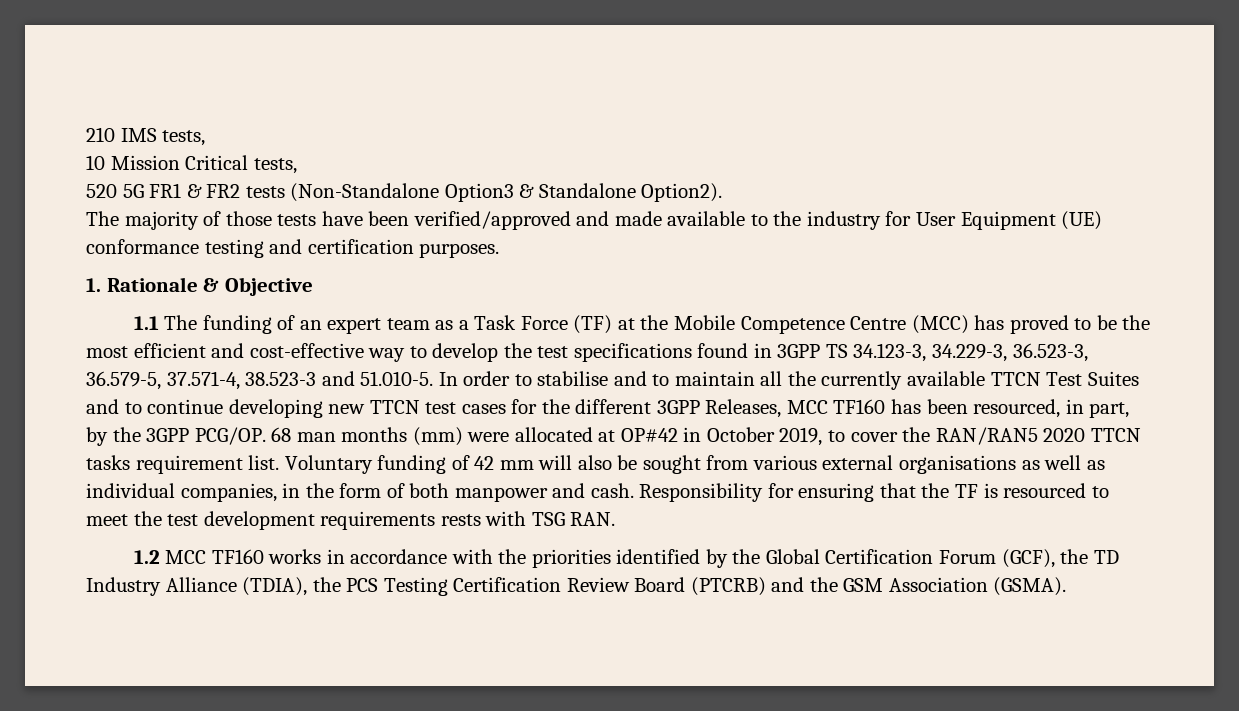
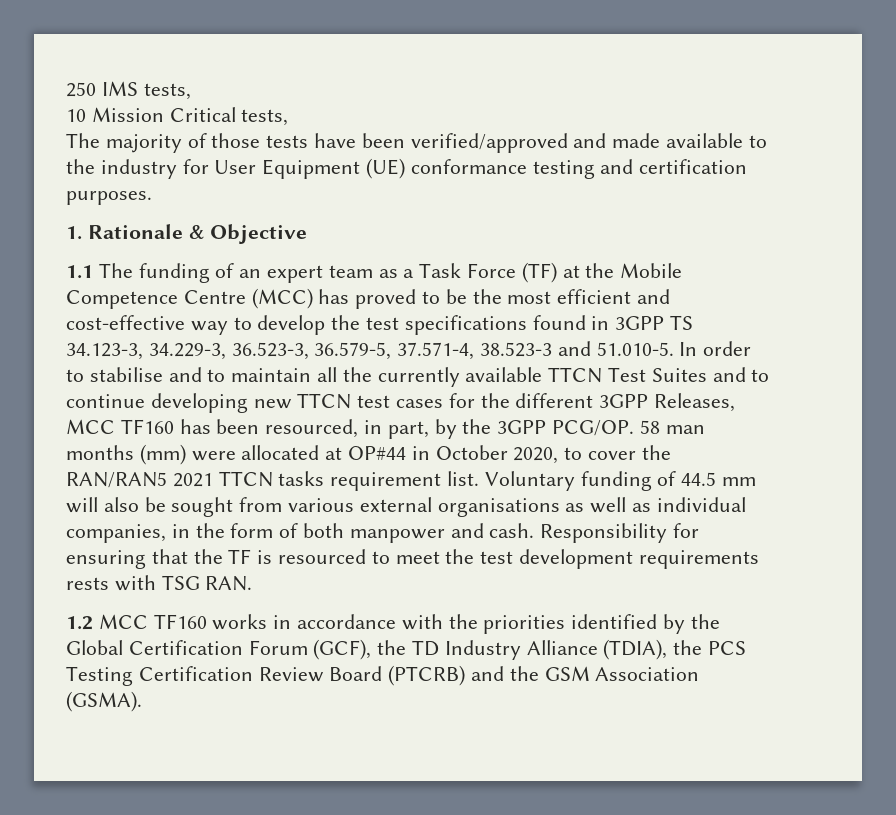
- 210 IMS tests,
+ 250 IMS tests,
- 520 5G FR1 & FR2 tests (Non-Standalone Option3 & Standalone Option2).
- 68 man months (mm) were allocated at OP#42 in October 2019, to cover the RAN/RAN5 2020 TTCN tasks requirement list.
+ 58 man months (mm) were allocated at OP#44 in October 2020, to cover the RAN/RAN5 2021 TTCN tasks requirement list.
- Voluntary funding of 42 mm will also be sought from various external organisations as well as individual companies, in the form of both manpower and cash.
+ Voluntary funding of 44.5 mm will also be sought from various external organisations as well as individual companies, in the form of both manpower and cash.

